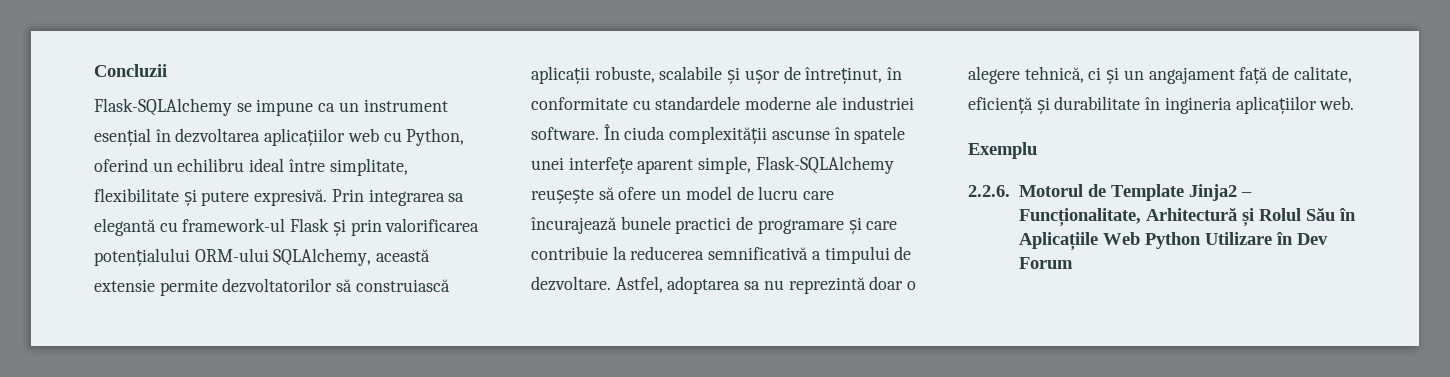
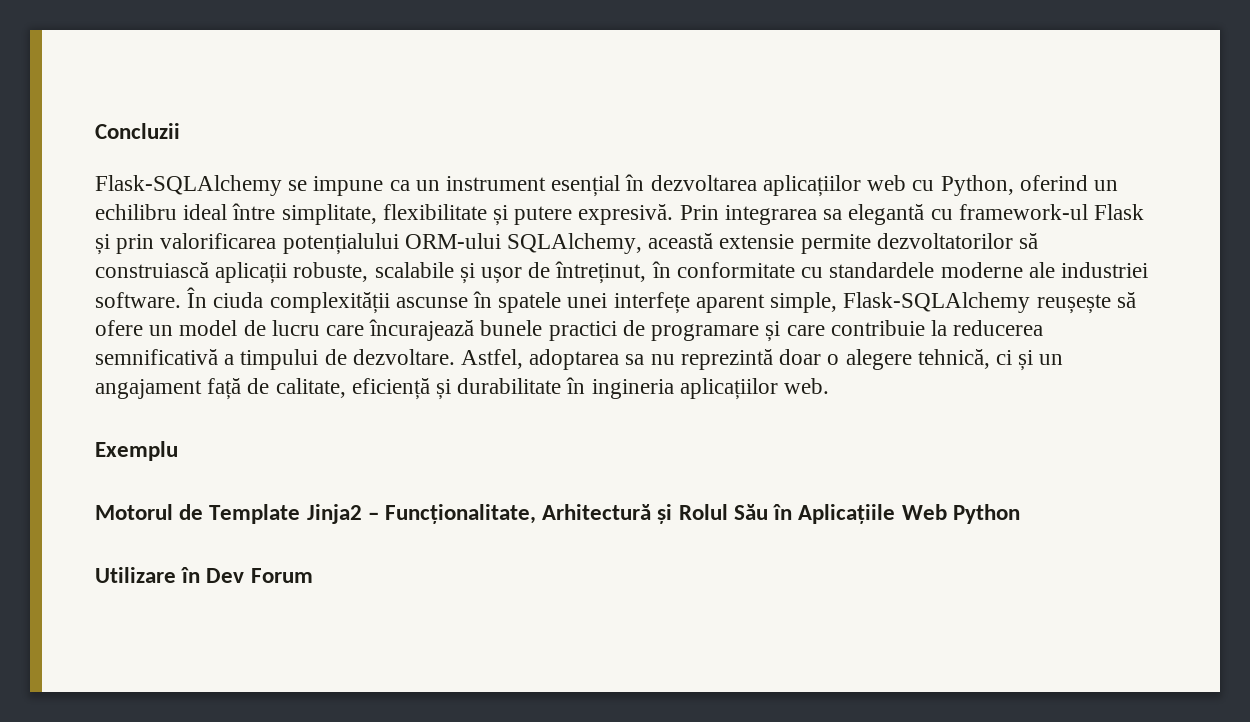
- 2.2.6. Motorul de Template Jinja2 – Funcționalitate, Arhitectură și Rolul Său în Aplicațiile Web Python Utilizare în Dev Forum
+ Motorul de Template Jinja2 – Funcționalitate, Arhitectură și Rolul Său în Aplicațiile Web Python
+ Utilizare în Dev Forum

